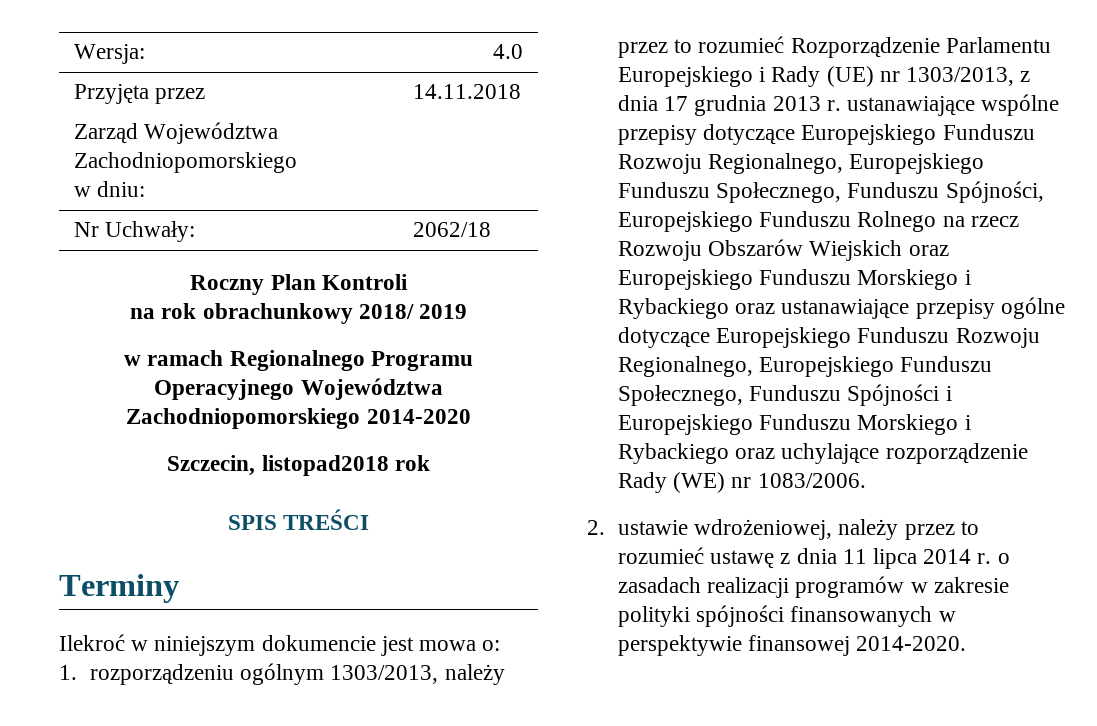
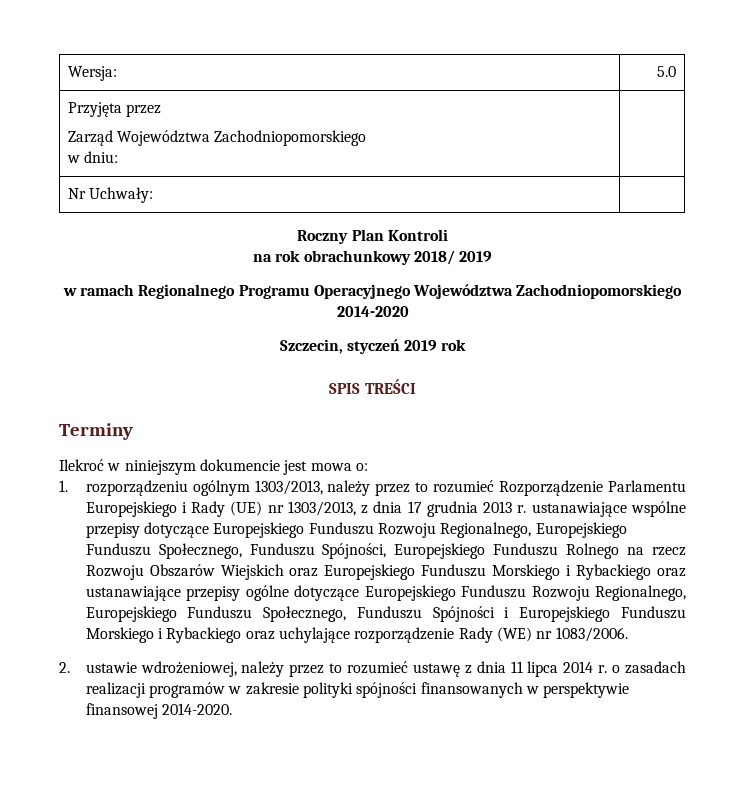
- Wersja: | 4.0
+ Wersja: | 5.0
  Przyjęta przez
  Zarząd Województwa Zachodniopomorskiego
- w dniu: | 14.11.2018
+ w dniu: |
- Nr Uchwały: | 2062/18
+ Nr Uchwały: |
- Szczecin, listopad2018 rok
+ Szczecin, styczeń 2019 rok

